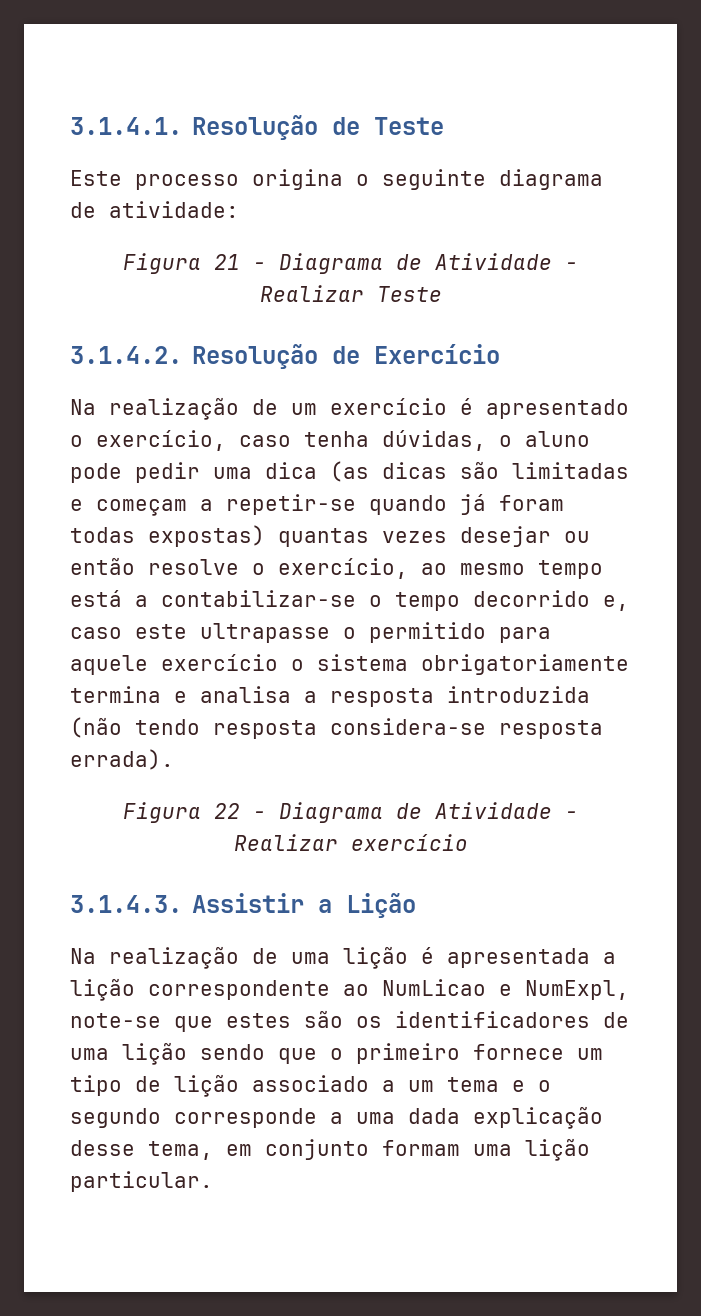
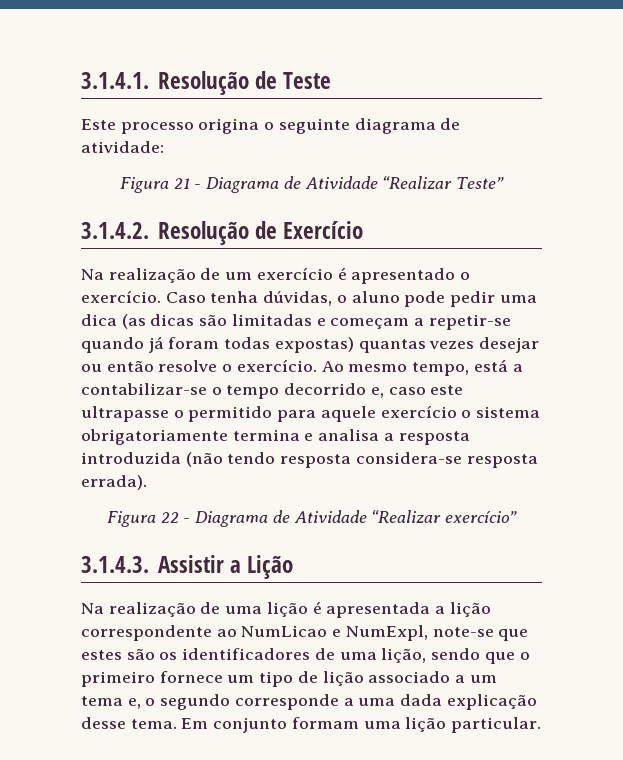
- Figura 21 - Diagrama de Atividade - Realizar Teste
+ Figura 21 - Diagrama de Atividade “Realizar Teste”
- Na realização de um exercício é apresentado o exercício, caso tenha dúvidas, o aluno pode pedir uma dica (as dicas são limitadas e começam a repetir-se quando já foram todas expostas) quantas vezes desejar ou então resolve o exercício, ao mesmo tempo está a contabilizar-se o tempo decorrido e, caso este ultrapasse o permitido para aquele exercício o sistema obrigatoriamente termina e analisa a resposta introduzida (não tendo resposta considera-se resposta errada).
+ Na realização de um exercício é apresentado o exercício. Caso tenha dúvidas, o aluno pode pedir uma dica (as dicas são limitadas e começam a repetir-se quando já foram todas expostas) quantas vezes desejar ou então resolve o exercício. Ao mesmo tempo, está a contabilizar-se o tempo decorrido e, caso este ultrapasse o permitido para aquele exercício o sistema obrigatoriamente termina e analisa a resposta introduzida (não tendo resposta considera-se resposta errada).
- Figura 22 - Diagrama de Atividade - Realizar exercício
+ Figura 22 - Diagrama de Atividade “Realizar exercício”
- Na realização de uma lição é apresentada a lição correspondente ao NumLicao e NumExpl, note-se que estes são os identificadores de uma lição sendo que o primeiro fornece um tipo de lição associado a um tema e o segundo corresponde a uma dada explicação desse tema, em conjunto formam uma lição particular.
+ Na realização de uma lição é apresentada a lição correspondente ao NumLicao e NumExpl, note-se que estes são os identificadores de uma lição, sendo que o primeiro fornece um tipo de lição associado a um tema e, o segundo corresponde a uma dada explicação desse tema. Em conjunto formam uma lição particular.

